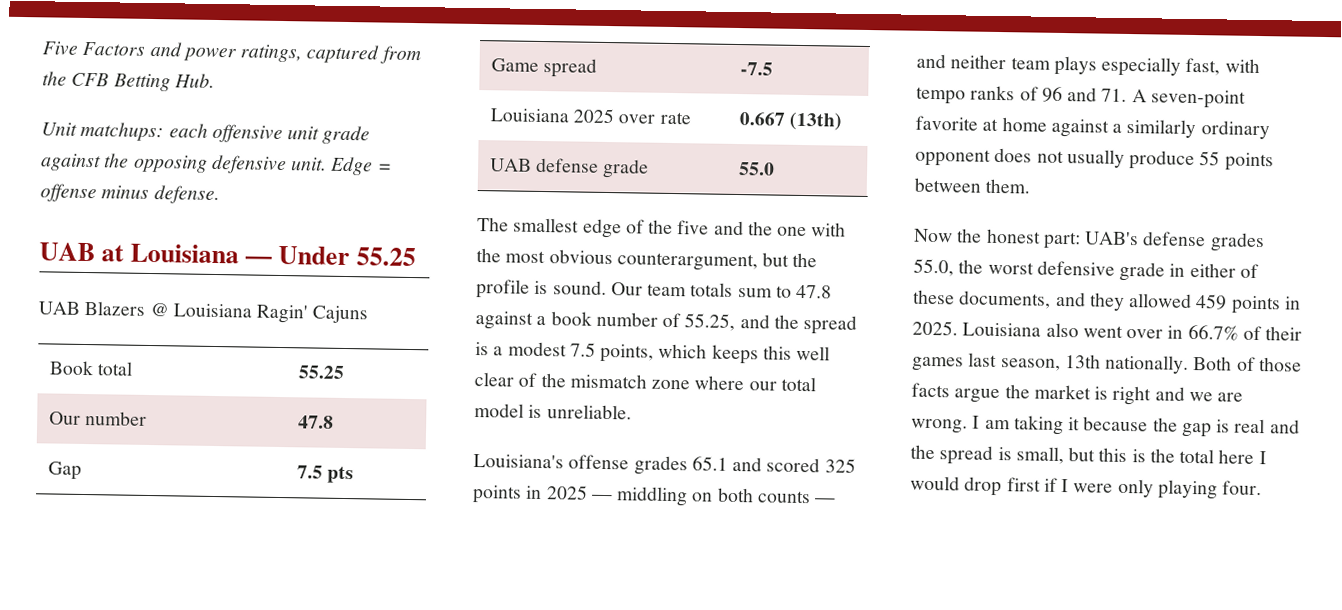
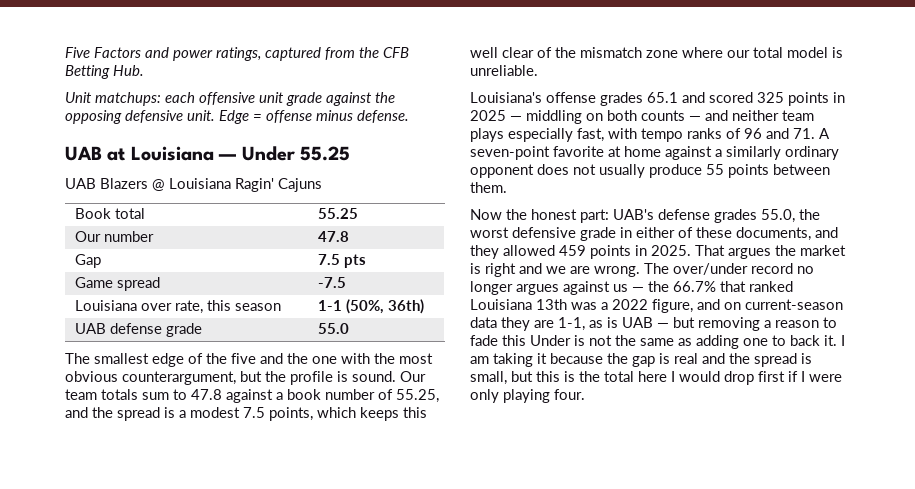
- Louisiana 2025 over rate | 0.667 (13th)
+ Louisiana over rate, this season | 1-1 (50%, 36th)
- Louisiana also went over in 66.7% of their games last season, 13th nationally. Both of those facts argue the market is right and we are wrong.
+ That argues the market is right and we are wrong.
+ The over/under record no longer argues against us — the 66.7% that ranked Louisiana 13th was a 2022 figure, and on current-season data they are 1-1, as is UAB — but removing a reason to fade this Under is not the same as adding one to back it.

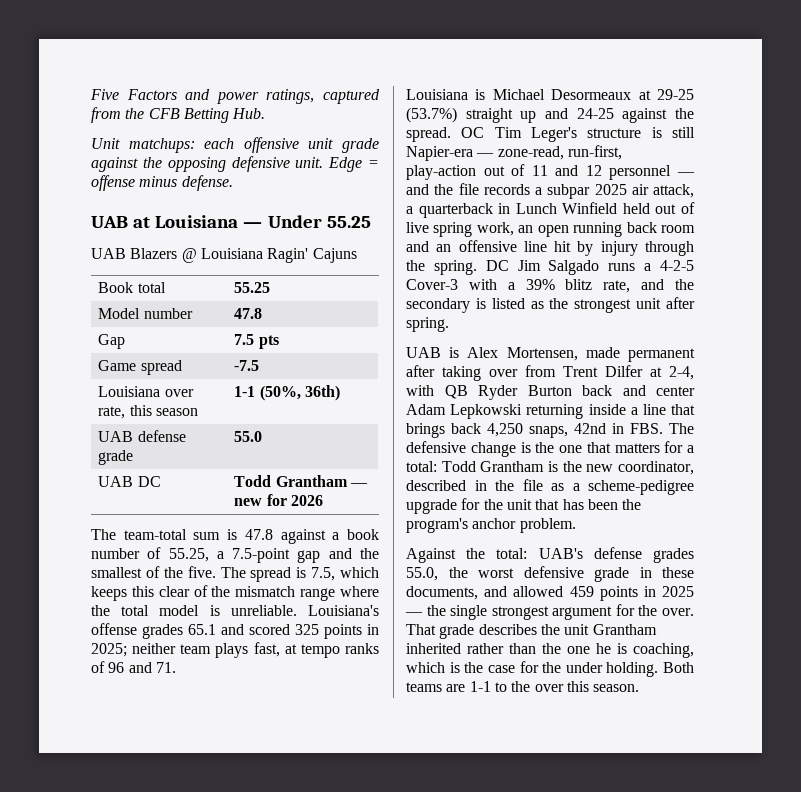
- Our number | 47.8
+ Model number | 47.8
- The smallest edge of the five and the one with the most obvious counterargument, but the profile is sound. Our team totals sum to 47.8 against a book number of 55.25, and the spread is a modest 7.5 points, which keeps this well clear of the mismatch zone where our total model is unreliable.
- Louisiana's offense grades 65.1 and scored 325 points in 2025 — middling on both counts — and neither team plays especially fast, with tempo ranks of 96 and 71. A seven-point favorite at home against a similarly ordinary opponent does not usually produce 55 points between them.
- Now the honest part: UAB's defense grades 55.0, the worst defensive grade in either of these documents, and they allowed 459 points in 2025. That argues the market is right and we are wrong. The over/under record no longer argues against us — the 66.7% that ranked Louisiana 13th was a 2022 figure, and on current-season data they are 1-1, as is UAB — but removing a reason to fade this Under is not the same as adding one to back it. I am taking it because the gap is real and the spread is small, but this is the total here I would drop first if I were only playing four.
+ UAB DC | Todd Grantham — new for 2026
+ The team-total sum is 47.8 against a book number of 55.25, a 7.5-point gap and the smallest of the five. The spread is 7.5, which keeps this clear of the mismatch range where the total model is unreliable. Louisiana's offense grades 65.1 and scored 325 points in 2025; neither team plays fast, at tempo ranks of 96 and 71.
+ Louisiana is Michael Desormeaux at 29-25 (53.7%) straight up and 24-25 against the spread. OC Tim Leger's structure is still Napier-era — zone-read, run-first, play-action out of 11 and 12 personnel — and the file records a subpar 2025 air attack, a quarterback in Lunch Winfield held out of live spring work, an open running back room and an offensive line hit by injury through the spring. DC Jim Salgado runs a 4-2-5 Cover-3 with a 39% blitz rate, and the secondary is listed as the strongest unit after spring.
+ UAB is Alex Mortensen, made permanent after taking over from Trent Dilfer at 2-4, with QB Ryder Burton back and center Adam Lepkowski returning inside a line that brings back 4,250 snaps, 42nd in FBS. The defensive change is the one that matters for a total: Todd Grantham is the new coordinator, described in the file as a scheme-pedigree upgrade for the unit that has been the program's anchor problem.
+ Against the total: UAB's defense grades 55.0, the worst defensive grade in these documents, and allowed 459 points in 2025 — the single strongest argument for the over. That grade describes the unit Grantham inherited rather than the one he is coaching, which is the case for the under holding. Both teams are 1-1 to the over this season.

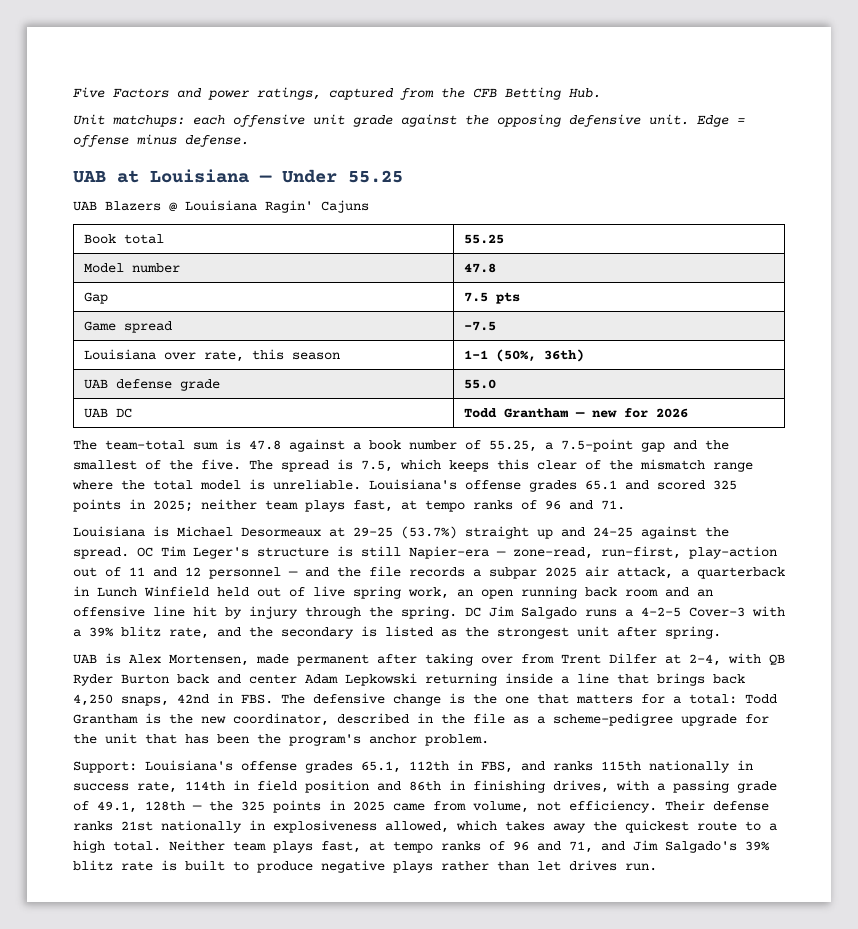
- Against the total: UAB's defense grades 55.0, the worst defensive grade in these documents, and allowed 459 points in 2025 — the single strongest argument for the over. That grade describes the unit Grantham inherited rather than the one he is coaching, which is the case for the under holding. Both teams are 1-1 to the over this season.
+ Support: Louisiana's offense grades 65.1, 112th in FBS, and ranks 115th nationally in success rate, 114th in field position and 86th in finishing drives, with a passing grade of 49.1, 128th — the 325 points in 2025 came from volume, not efficiency. Their defense ranks 21st nationally in explosiveness allowed, which takes away the quickest route to a high total. Neither team plays fast, at tempo ranks of 96 and 71, and Jim Salgado's 39% blitz rate is built to produce negative plays rather than let drives run.

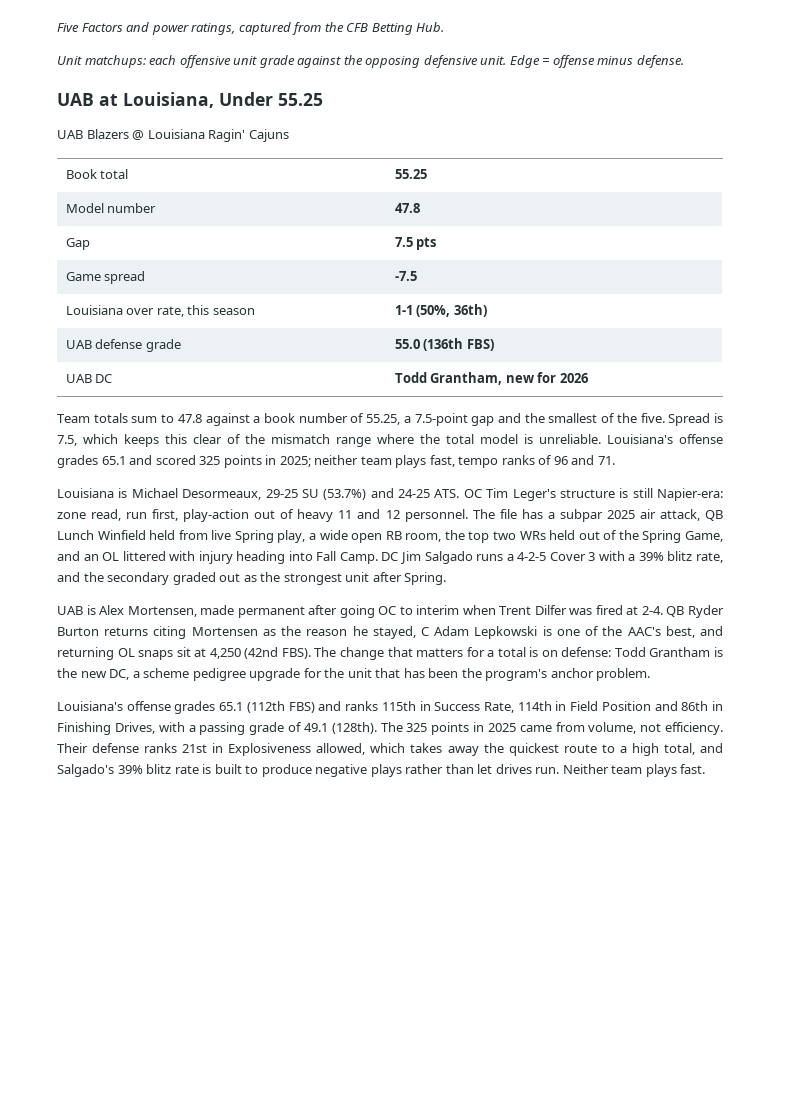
- UAB at Louisiana — Under 55.25
+ UAB at Louisiana, Under 55.25
- UAB defense grade | 55.0
+ UAB defense grade | 55.0 (136th FBS)
- UAB DC | Todd Grantham — new for 2026
+ UAB DC | Todd Grantham, new for 2026
- The team-total sum is 47.8 against a book number of 55.25, a 7.5-point gap and the smallest of the five.
+ Team totals sum to 47.8 against a book number of 55.25, a 7.5-point gap and the smallest of the five.
- The spread is 7.5, which keeps this clear of the mismatch range where the total model is unreliable.
+ Spread is 7.5, which keeps this clear of the mismatch range where the total model is unreliable.
- Louisiana's offense grades 65.1 and scored 325 points in 2025; neither team plays fast, at tempo ranks of 96 and 71.
+ Louisiana's offense grades 65.1 and scored 325 points in 2025; neither team plays fast, tempo ranks of 96 and 71.
- Louisiana is Michael Desormeaux at 29-25 (53.7%) straight up and 24-25 against the spread. OC Tim Leger's structure is still Napier-era — zone-read, run-first, play-action out of 11 and 12 personnel — and the file records a subpar 2025 air attack, a quarterback in Lunch Winfield held out of live spring work, an open running back room and an offensive line hit by injury through the spring.
+ Louisiana is Michael Desormeaux, 29-25 SU (53.7%) and 24-25 ATS. OC Tim Leger's structure is still Napier-era: zone read, run first, play-action out of heavy 11 and 12 personnel. The file has a subpar 2025 air attack, QB Lunch Winfield held from live Spring play, a wide open RB room, the top two WRs held out of the Spring Game, and an OL littered with injury heading into Fall Camp.
- DC Jim Salgado runs a 4-2-5 Cover-3 with a 39% blitz rate, and the secondary is listed as the strongest unit after spring.
+ DC Jim Salgado runs a 4-2-5 Cover 3 with a 39% blitz rate, and the secondary graded out as the strongest unit after Spring.
- UAB is Alex Mortensen, made permanent after taking over from Trent Dilfer at 2-4, with QB Ryder Burton back and center Adam Lepkowski returning inside a line that brings back 4,250 snaps, 42nd in FBS. The defensive change is the one that matters for a total: Todd Grantham is the new coordinator, described in the file as a scheme-pedigree upgrade for the unit that has been the program's anchor problem.
+ UAB is Alex Mortensen, made permanent after going OC to interim when Trent Dilfer was fired at 2-4. QB Ryder Burton returns citing Mortensen as the reason he stayed, C Adam Lepkowski is one of the AAC's best, and returning OL snaps sit at 4,250 (42nd FBS). The change that matters for a total is on defense: Todd Grantham is the new DC, a scheme pedigree upgrade for the unit that has been the program's anchor problem.
- Support: Louisiana's offense grades 65.1, 112th in FBS, and ranks 115th nationally in success rate, 114th in field position and 86th in finishing drives, with a passing grade of 49.1, 128th — the 325 points in 2025 came from volume, not efficiency.
+ Louisiana's offense grades 65.1 (112th FBS) and ranks 115th in Success Rate, 114th in Field Position and 86th in Finishing Drives, with a passing grade of 49.1 (128th). The 325 points in 2025 came from volume, not efficiency.
- Their defense ranks 21st nationally in explosiveness allowed, which takes away the quickest route to a high total. Neither team plays fast, at tempo ranks of 96 and 71, and Jim Salgado's 39% blitz rate is built to produce negative plays rather than let drives run.
+ Their defense ranks 21st in Explosiveness allowed, which takes away the quickest route to a high total, and Salgado's 39% blitz rate is built to produce negative plays rather than let drives run.
+ Neither team plays fast.

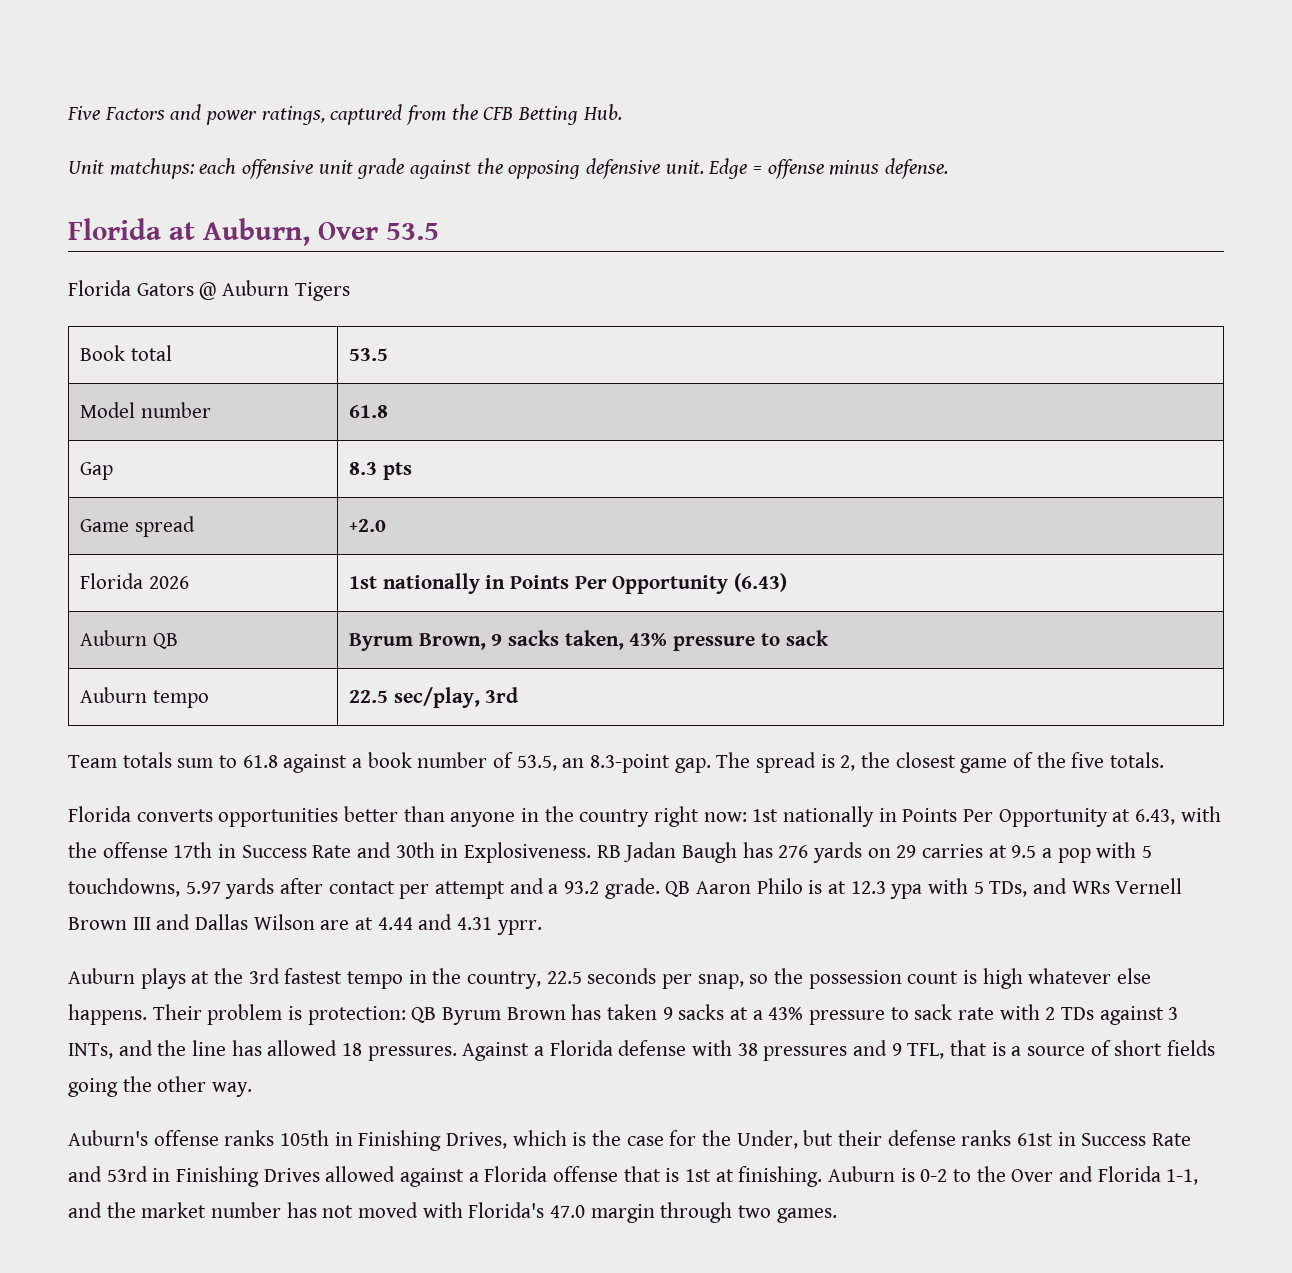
- UAB at Louisiana, Under 55.25
- UAB Blazers @ Louisiana Ragin' Cajuns
+ Florida at Auburn, Over 53.5
+ Florida Gators @ Auburn Tigers
- Book total | 55.25
+ Book total | 53.5
- Model number | 47.8
+ Model number | 61.8
- Gap | 7.5 pts
+ Gap | 8.3 pts
- Game spread | -7.5
- Louisiana over rate, this season | 1-1 (50%, 36th)
- UAB defense grade | 55.0 (136th FBS)
- UAB DC | Todd Grantham, new for 2026
+ Game spread | +2.0
+ Florida 2026 | 1st nationally in Points Per Opportunity (6.43)
+ Auburn QB | Byrum Brown, 9 sacks taken, 43% pressure to sack
+ Auburn tempo | 22.5 sec/play, 3rd
- Team totals sum to 47.8 against a book number of 55.25, a 7.5-point gap and the smallest of the five. Spread is 7.5, which keeps this clear of the mismatch range where the total model is unreliable. Louisiana's offense grades 65.1 and scored 325 points in 2025; neither team plays fast, tempo ranks of 96 and 71.
- Louisiana is Michael Desormeaux, 29-25 SU (53.7%) and 24-25 ATS. OC Tim Leger's structure is still Napier-era: zone read, run first, play-action out of heavy 11 and 12 personnel. The file has a subpar 2025 air attack, QB Lunch Winfield held from live Spring play, a wide open RB room, the top two WRs held out of the Spring Game, and an OL littered with injury heading into Fall Camp. DC Jim Salgado runs a 4-2-5 Cover 3 with a 39% blitz rate, and the secondary graded out as the strongest unit after Spring.
- UAB is Alex Mortensen, made permanent after going OC to interim when Trent Dilfer was fired at 2-4. QB Ryder Burton returns citing Mortensen as the reason he stayed, C Adam Lepkowski is one of the AAC's best, and returning OL snaps sit at 4,250 (42nd FBS). The change that matters for a total is on defense: Todd Grantham is the new DC, a scheme pedigree upgrade for the unit that has been the program's anchor problem.
- Louisiana's offense grades 65.1 (112th FBS) and ranks 115th in Success Rate, 114th in Field Position and 86th in Finishing Drives, with a passing grade of 49.1 (128th). The 325 points in 2025 came from volume, not efficiency. Their defense ranks 21st in Explosiveness allowed, which takes away the quickest route to a high total, and Salgado's 39% blitz rate is built to produce negative plays rather than let drives run. Neither team plays fast.
+ Team totals sum to 61.8 against a book number of 53.5, an 8.3-point gap. The spread is 2, the closest game of the five totals.
+ Florida converts opportunities better than anyone in the country right now: 1st nationally in Points Per Opportunity at 6.43, with the offense 17th in Success Rate and 30th in Explosiveness. RB Jadan Baugh has 276 yards on 29 carries at 9.5 a pop with 5 touchdowns, 5.97 yards after contact per attempt and a 93.2 grade. QB Aaron Philo is at 12.3 ypa with 5 TDs, and WRs Vernell Brown III and Dallas Wilson are at 4.44 and 4.31 yprr.
+ Auburn plays at the 3rd fastest tempo in the country, 22.5 seconds per snap, so the possession count is high whatever else happens. Their problem is protection: QB Byrum Brown has taken 9 sacks at a 43% pressure to sack rate with 2 TDs against 3 INTs, and the line has allowed 18 pressures. Against a Florida defense with 38 pressures and 9 TFL, that is a source of short fields going the other way.
+ Auburn's offense ranks 105th in Finishing Drives, which is the case for the Under, but their defense ranks 61st in Success Rate and 53rd in Finishing Drives allowed against a Florida offense that is 1st at finishing. Auburn is 0-2 to the Over and Florida 1-1, and the market number has not moved with Florida's 47.0 margin through two games.

